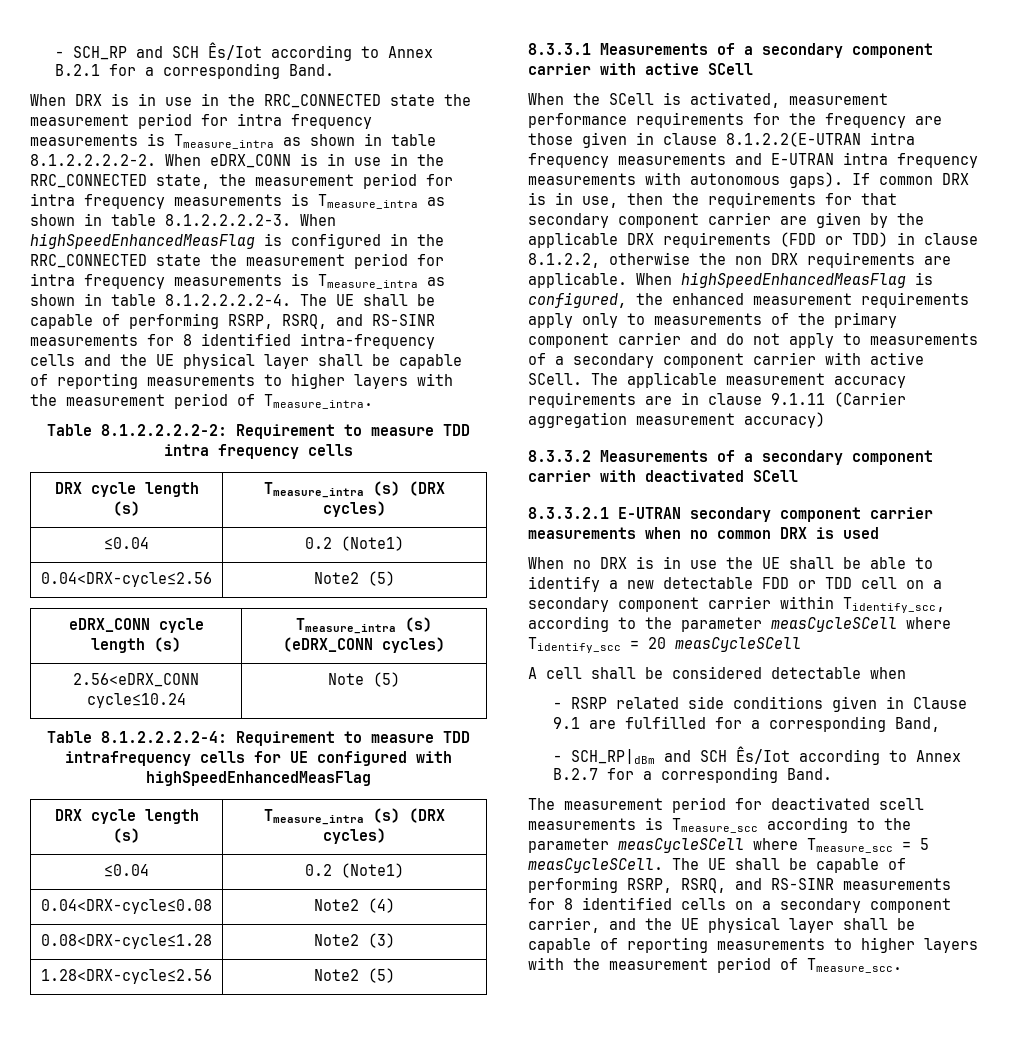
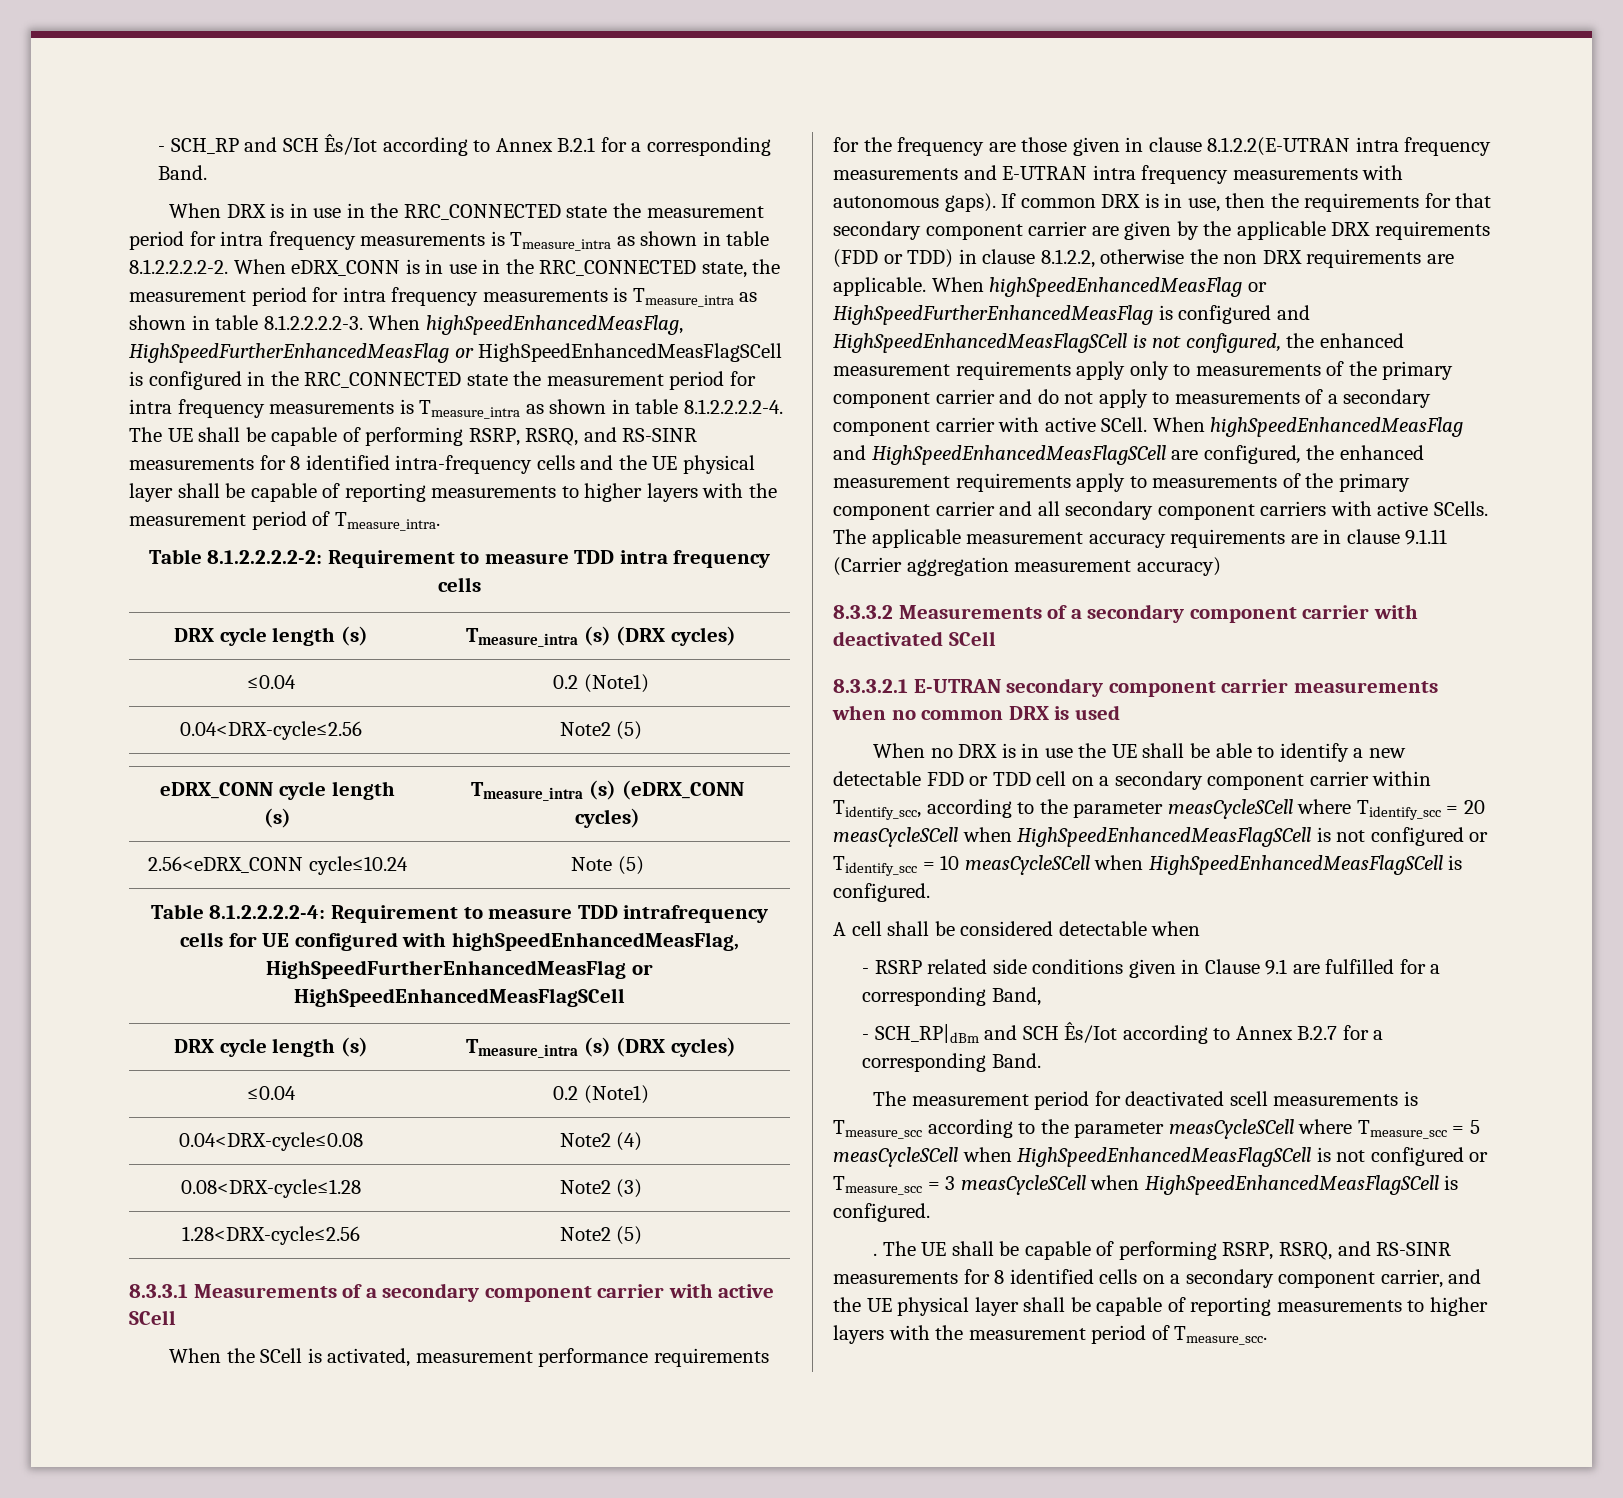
- When DRX is in use in the RRC_CONNECTED state the measurement period for intra frequency measurements is Tmeasure_intra as shown in table 8.1.2.2.2.2-2. When eDRX_CONN is in use in the RRC_CONNECTED state, the measurement period for intra frequency measurements is Tmeasure_intra as shown in table 8.1.2.2.2.2-3. When highSpeedEnhancedMeasFlag is configured in the RRC_CONNECTED state the measurement period for intra frequency measurements is Tmeasure_intra as shown in table 8.1.2.2.2.2-4. The UE shall be capable of performing RSRP, RSRQ, and RS-SINR measurements for 8 identified intra-frequency cells and the UE physical layer shall be capable of reporting measurements to higher layers with the measurement period of Tmeasure_intra.
+ When DRX is in use in the RRC_CONNECTED state the measurement period for intra frequency measurements is Tmeasure_intra as shown in table 8.1.2.2.2.2-2. When eDRX_CONN is in use in the RRC_CONNECTED state, the measurement period for intra frequency measurements is Tmeasure_intra as shown in table 8.1.2.2.2.2-3. When highSpeedEnhancedMeasFlag, HighSpeedFurtherEnhancedMeasFlag or HighSpeedEnhancedMeasFlagSCell is configured in the RRC_CONNECTED state the measurement period for intra frequency measurements is Tmeasure_intra as shown in table 8.1.2.2.2.2-4. The UE shall be capable of performing RSRP, RSRQ, and RS-SINR measurements for 8 identified intra-frequency cells and the UE physical layer shall be capable of reporting measurements to higher layers with the measurement period of Tmeasure_intra.
- Table 8.1.2.2.2.2-4: Requirement to measure TDD intrafrequency cells for UE configured with highSpeedEnhancedMeasFlag
+ Table 8.1.2.2.2.2-4: Requirement to measure TDD intrafrequency cells for UE configured with highSpeedEnhancedMeasFlag, HighSpeedFurtherEnhancedMeasFlag or HighSpeedEnhancedMeasFlagSCell
- When highSpeedEnhancedMeasFlag is configured, the enhanced measurement requirements apply only to measurements of the primary component carrier and do not apply to measurements of a secondary component carrier with active SCell.
+ When highSpeedEnhancedMeasFlag or HighSpeedFurtherEnhancedMeasFlag is configured and HighSpeedEnhancedMeasFlagSCell is not configured, the enhanced measurement requirements apply only to measurements of the primary component carrier and do not apply to measurements of a secondary component carrier with active SCell.
+ When highSpeedEnhancedMeasFlag and HighSpeedEnhancedMeasFlagSCell are configured, the enhanced measurement requirements apply to measurements of the primary component carrier and all secondary component carriers with active SCells.
- When no DRX is in use the UE shall be able to identify a new detectable FDD or TDD cell on a secondary component carrier within Tidentify_scc, according to the parameter measCycleSCell where Tidentify_scc = 20 measCycleSCell
+ When no DRX is in use the UE shall be able to identify a new detectable FDD or TDD cell on a secondary component carrier within Tidentify_scc, according to the parameter measCycleSCell where Tidentify_scc = 20 measCycleSCell when HighSpeedEnhancedMeasFlagSCell is not configured or Tidentify_scc = 10 measCycleSCell when HighSpeedEnhancedMeasFlagSCell is configured.
- The measurement period for deactivated scell measurements is Tmeasure_scc according to the parameter measCycleSCell where Tmeasure_scc = 5 measCycleSCell.
+ The measurement period for deactivated scell measurements is Tmeasure_scc according to the parameter measCycleSCell where Tmeasure_scc = 5 measCycleSCell when HighSpeedEnhancedMeasFlagSCell is not configured or Tmeasure_scc = 3 measCycleSCell when HighSpeedEnhancedMeasFlagSCell is configured.
+ .

